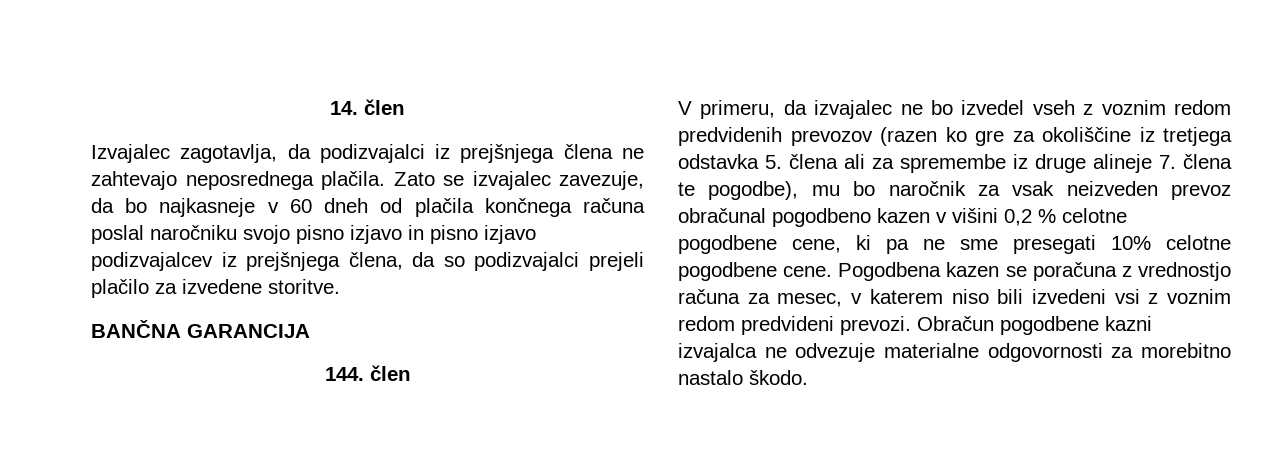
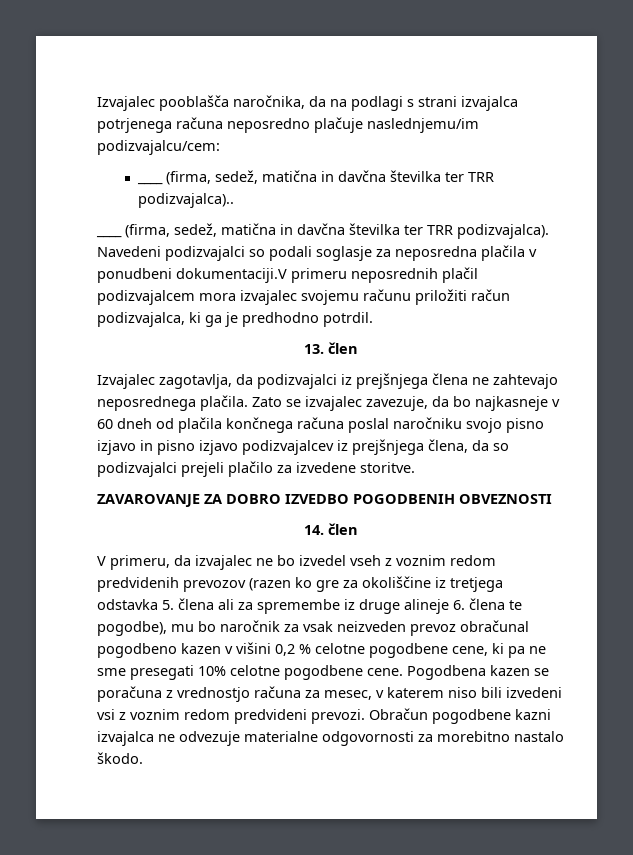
- 14. člen
+ Izvajalec pooblašča naročnika, da na podlagi s strani izvajalca potrjenega računa neposredno plačuje naslednjemu/im podizvajalcu/cem:
+ ____ (firma, sedež, matična in davčna številka ter TRR podizvajalca)..
+ ____ (firma, sedež, matična in davčna številka ter TRR podizvajalca). Navedeni podizvajalci so podali soglasje za neposredna plačila v ponudbeni dokumentaciji.V primeru neposrednih plačil podizvajalcem mora izvajalec svojemu računu priložiti račun podizvajalca, ki ga je predhodno potrdil.
+ 13. člen
- BANČNA GARANCIJA
- 144. člen
+ ZAVAROVANJE ZA DOBRO IZVEDBO POGODBENIH OBVEZNOSTI
+ 14. člen
- V primeru, da izvajalec ne bo izvedel vseh z voznim redom predvidenih prevozov (razen ko gre za okoliščine iz tretjega odstavka 5. člena ali za spremembe iz druge alineje 7. člena te pogodbe), mu bo naročnik za vsak neizveden prevoz obračunal pogodbeno kazen v višini 0,2 % celotne pogodbene cene, ki pa ne sme presegati 10% celotne pogodbene cene.
+ V primeru, da izvajalec ne bo izvedel vseh z voznim redom predvidenih prevozov (razen ko gre za okoliščine iz tretjega odstavka 5. člena ali za spremembe iz druge alineje 6. člena te pogodbe), mu bo naročnik za vsak neizveden prevoz obračunal pogodbeno kazen v višini 0,2 % celotne pogodbene cene, ki pa ne sme presegati 10% celotne pogodbene cene.

